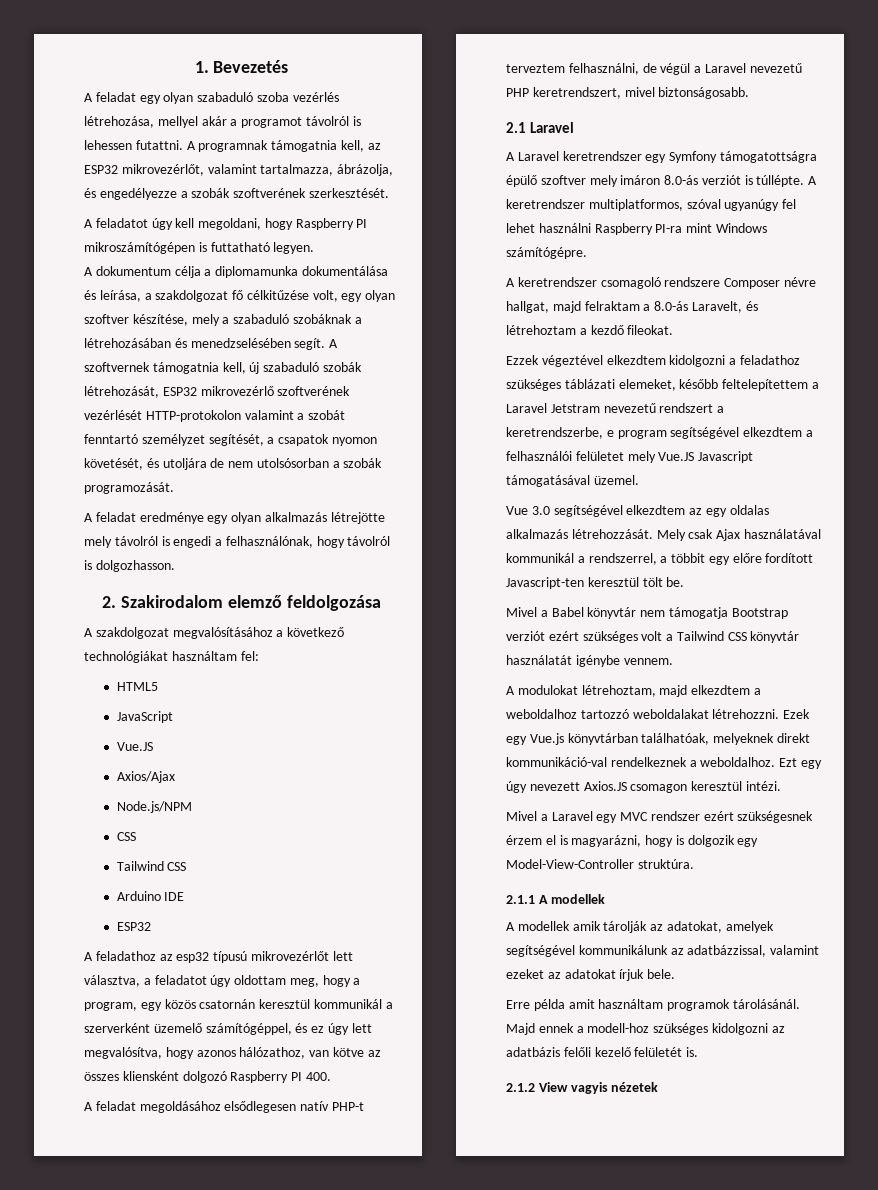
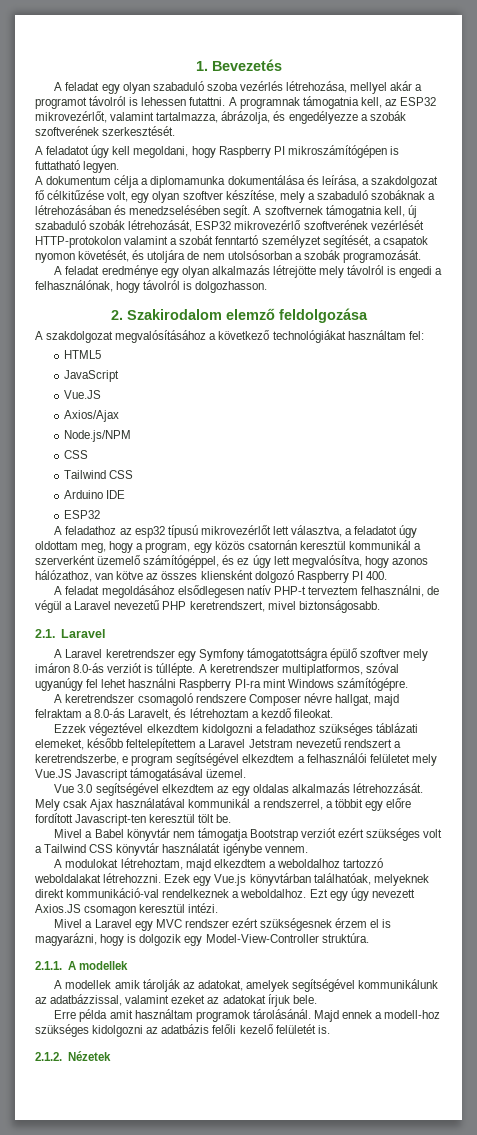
- 2.1 Laravel
+ 2.1. Laravel
- 2.1.1 A modellek
+ 2.1.1. A modellek
- 2.1.2 View vagyis nézetek
+ 2.1.2. Nézetek

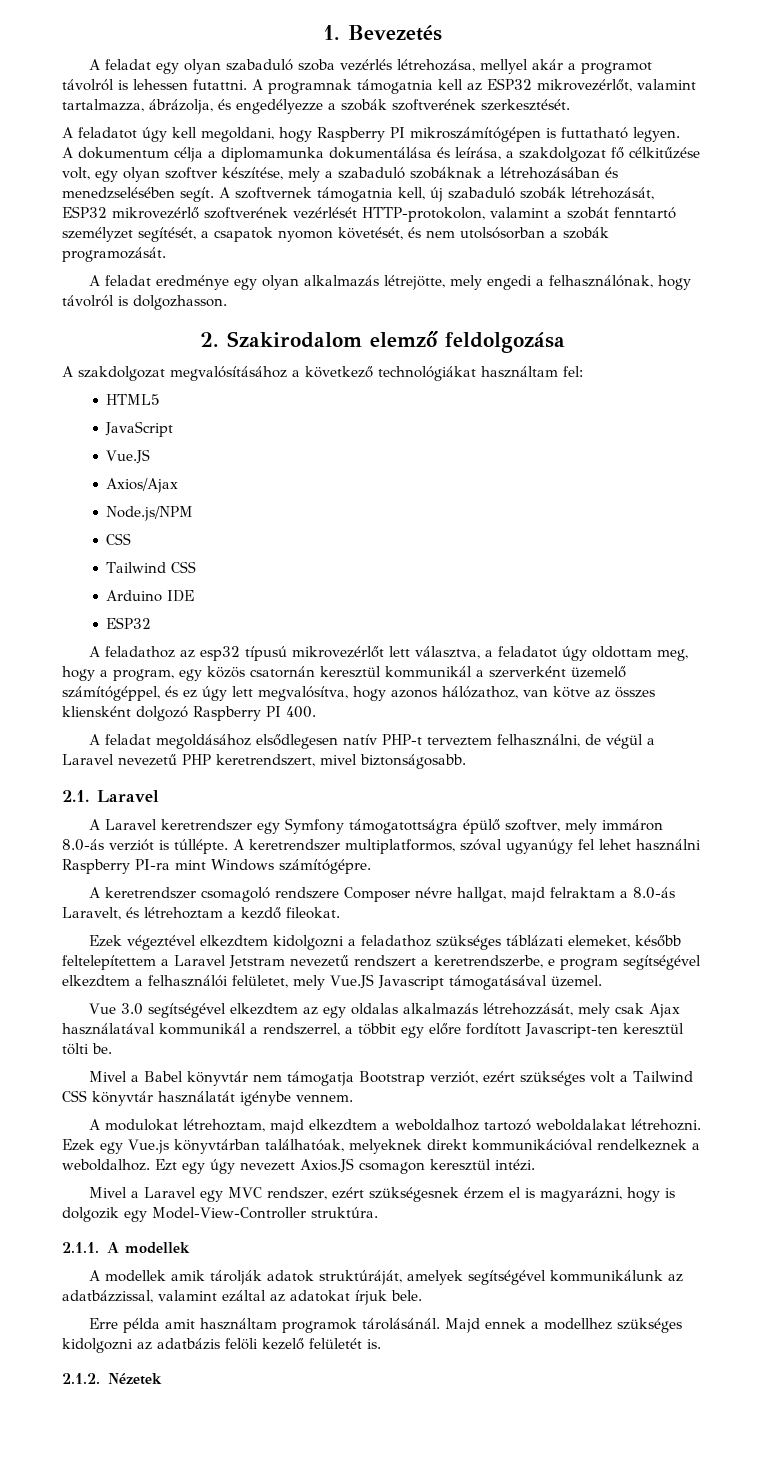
- A programnak támogatnia kell, az ESP32 mikrovezérlőt, valamint tartalmazza, ábrázolja, és engedélyezze a szobák szoftverének szerkesztését.
+ A programnak támogatnia kell az ESP32 mikrovezérlőt, valamint tartalmazza, ábrázolja, és engedélyezze a szobák szoftverének szerkesztését.
- A szoftvernek támogatnia kell, új szabaduló szobák létrehozását, ESP32 mikrovezérlő szoftverének vezérlését HTTP-protokolon valamint a szobát fenntartó személyzet segítését, a csapatok nyomon követését, és utoljára de nem utolsósorban a szobák programozását.
+ A szoftvernek támogatnia kell, új szabaduló szobák létrehozását, ESP32 mikrovezérlő szoftverének vezérlését HTTP-protokolon, valamint a szobát fenntartó személyzet segítését, a csapatok nyomon követését, és nem utolsósorban a szobák programozását.
- A feladat eredménye egy olyan alkalmazás létrejötte mely távolról is engedi a felhasználónak, hogy távolról is dolgozhasson.
+ A feladat eredménye egy olyan alkalmazás létrejötte, mely engedi a felhasználónak, hogy távolról is dolgozhasson.
- A Laravel keretrendszer egy Symfony támogatottságra épülő szoftver mely imáron 8.0-ás verziót is túllépte.
+ A Laravel keretrendszer egy Symfony támogatottságra épülő szoftver, mely immáron 8.0-ás verziót is túllépte.
- Ezzek végeztével elkezdtem kidolgozni a feladathoz szükséges táblázati elemeket, később feltelepítettem a Laravel Jetstram nevezetű rendszert a keretrendszerbe, e program segítségével elkezdtem a felhasználói felületet mely Vue.JS Javascript támogatásával üzemel.
+ Ezek végeztével elkezdtem kidolgozni a feladathoz szükséges táblázati elemeket, később feltelepítettem a Laravel Jetstram nevezetű rendszert a keretrendszerbe, e program segítségével elkezdtem a felhasználói felületet, mely Vue.JS Javascript támogatásával üzemel.
- Vue 3.0 segítségével elkezdtem az egy oldalas alkalmazás létrehozzását. Mely csak Ajax használatával kommunikál a rendszerrel, a többit egy előre fordított Javascript-ten keresztül tölt be.
+ Vue 3.0 segítségével elkezdtem az egy oldalas alkalmazás létrehozzását, mely csak Ajax használatával kommunikál a rendszerrel, a többit egy előre fordított Javascript-ten keresztül tölti be.
- Mivel a Babel könyvtár nem támogatja Bootstrap verziót ezért szükséges volt a Tailwind CSS könyvtár használatát igénybe vennem.
+ Mivel a Babel könyvtár nem támogatja Bootstrap verziót, ezért szükséges volt a Tailwind CSS könyvtár használatát igénybe vennem.
- A modulokat létrehoztam, majd elkezdtem a weboldalhoz tartozzó weboldalakat létrehozzni.
+ A modulokat létrehoztam, majd elkezdtem a weboldalhoz tartozó weboldalakat létrehozni.
- Ezek egy Vue.js könyvtárban találhatóak, melyeknek direkt kommunikáció-val rendelkeznek a weboldalhoz.
+ Ezek egy Vue.js könyvtárban találhatóak, melyeknek direkt kommunikációval rendelkeznek a weboldalhoz.
- Mivel a Laravel egy MVC rendszer ezért szükségesnek érzem el is magyarázni, hogy is dolgozik egy Model-View-Controller struktúra.
+ Mivel a Laravel egy MVC rendszer, ezért szükségesnek érzem el is magyarázni, hogy is dolgozik egy Model-View-Controller struktúra.
- A modellek amik tárolják az adatokat, amelyek segítségével kommunikálunk az adatbázzissal, valamint ezeket az adatokat írjuk bele.
+ A modellek amik tárolják adatok struktúráját, amelyek segítségével kommunikálunk az adatbázzissal, valamint ezáltal az adatokat írjuk bele.
- Majd ennek a modell-hoz szükséges kidolgozni az adatbázis felőli kezelő felületét is.
+ Majd ennek a modellhez szükséges kidolgozni az adatbázis felöli kezelő felületét is.

